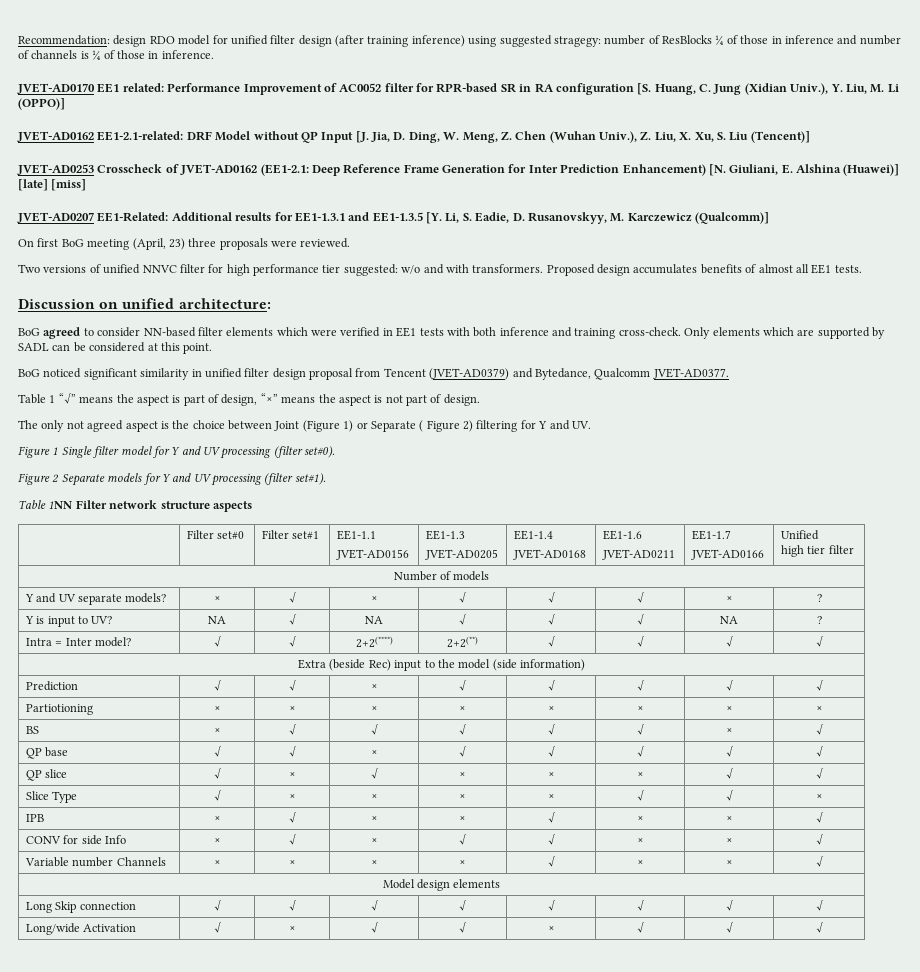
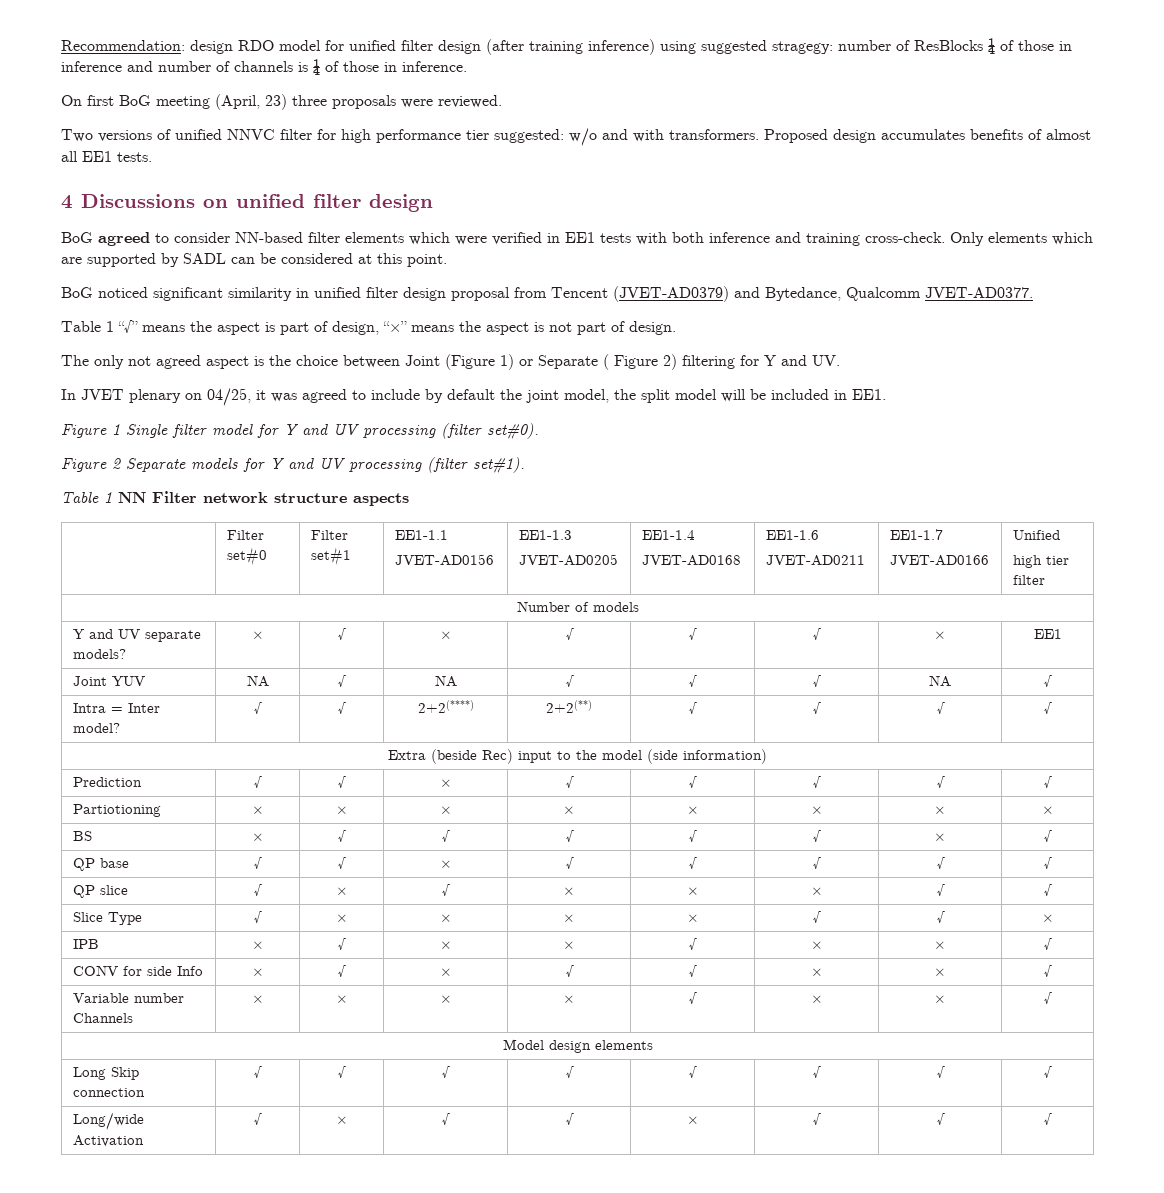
- JVET-AD0170 EE1 related: Performance Improvement of AC0052 filter for RPR-based SR in RA configuration [S. Huang, C. Jung (Xidian Univ.), Y. Liu, M. Li (OPPO)]
- JVET-AD0162 EE1-2.1-related: DRF Model without QP Input [J. Jia, D. Ding, W. Meng, Z. Chen (Wuhan Univ.), Z. Liu, X. Xu, S. Liu (Tencent)]
- JVET-AD0253 Crosscheck of JVET-AD0162 (EE1-2.1: Deep Reference Frame Generation for Inter Prediction Enhancement) [N. Giuliani, E. Alshina (Huawei)] [late] [miss]
- JVET-AD0207 EE1-Related: Additional results for EE1-1.3.1 and EE1-1.3.5 [Y. Li, S. Eadie, D. Rusanovskyy, M. Karczewicz (Qualcomm)]
- Discussion on unified architecture:
+ 4 Discussions on unified filter design
+ In JVET plenary on 04/25, it was agreed to include by default the joint model, the split model will be included in EE1.
- Table 1NN Filter network structure aspects
+ Table 1 NN Filter network structure aspects
- Y and UV separate models? | × | √ | × | √ | √ | √ | × | ?
- Y is input to UV? | NA | √ | NA | √ | √ | √ | NA | ?
+ Y and UV separate models? | × | √ | × | √ | √ | √ | × | EE1
+ Joint YUV | NA | √ | NA | √ | √ | √ | NA | √

